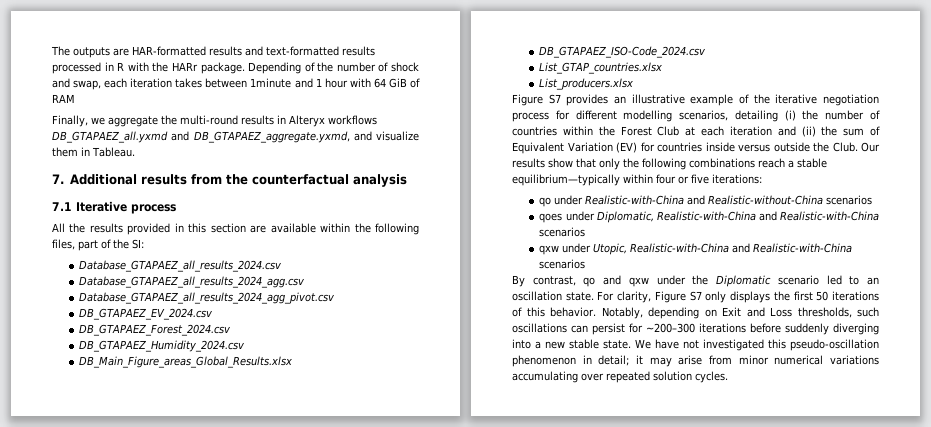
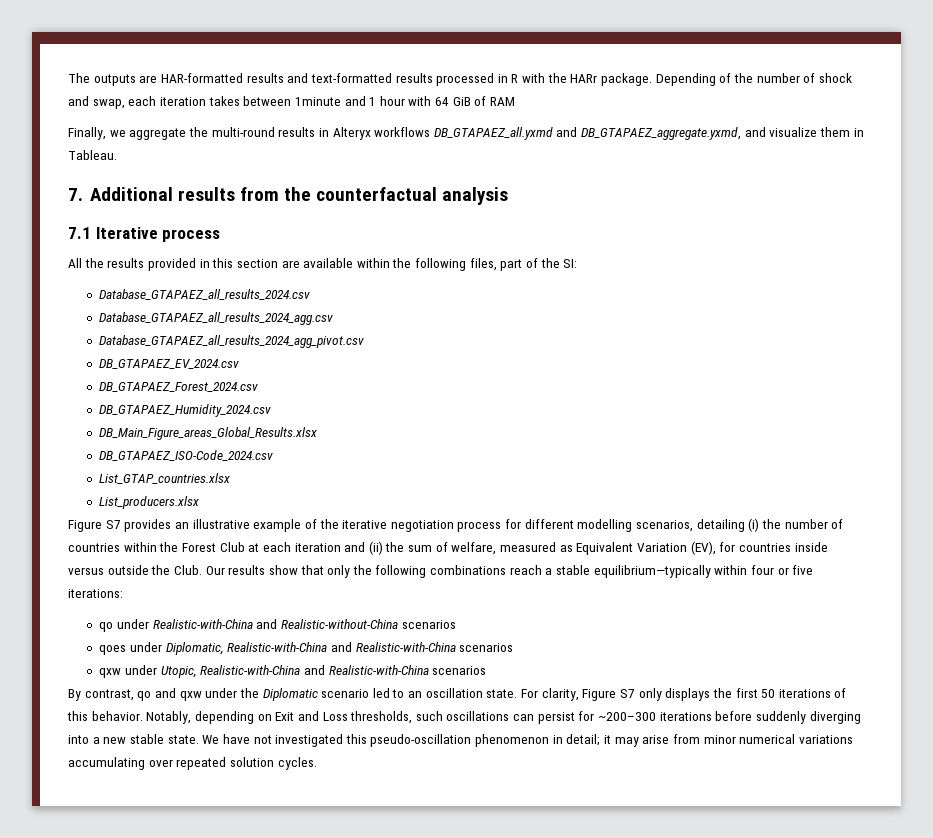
- Figure S7 provides an illustrative example of the iterative negotiation process for different modelling scenarios, detailing (i) the number of countries within the Forest Club at each iteration and (ii) the sum of Equivalent Variation (EV) for countries inside versus outside the Club.
+ Figure S7 provides an illustrative example of the iterative negotiation process for different modelling scenarios, detailing (i) the number of countries within the Forest Club at each iteration and (ii) the sum of welfare, measured as Equivalent Variation (EV), for countries inside versus outside the Club.

